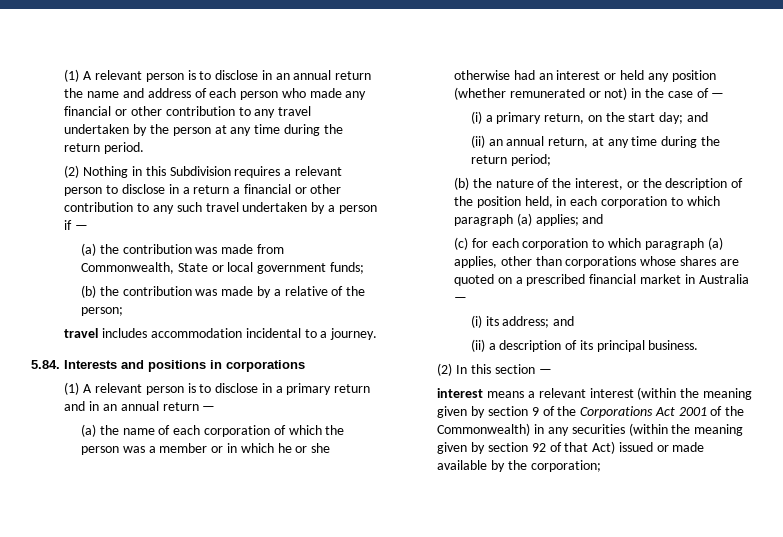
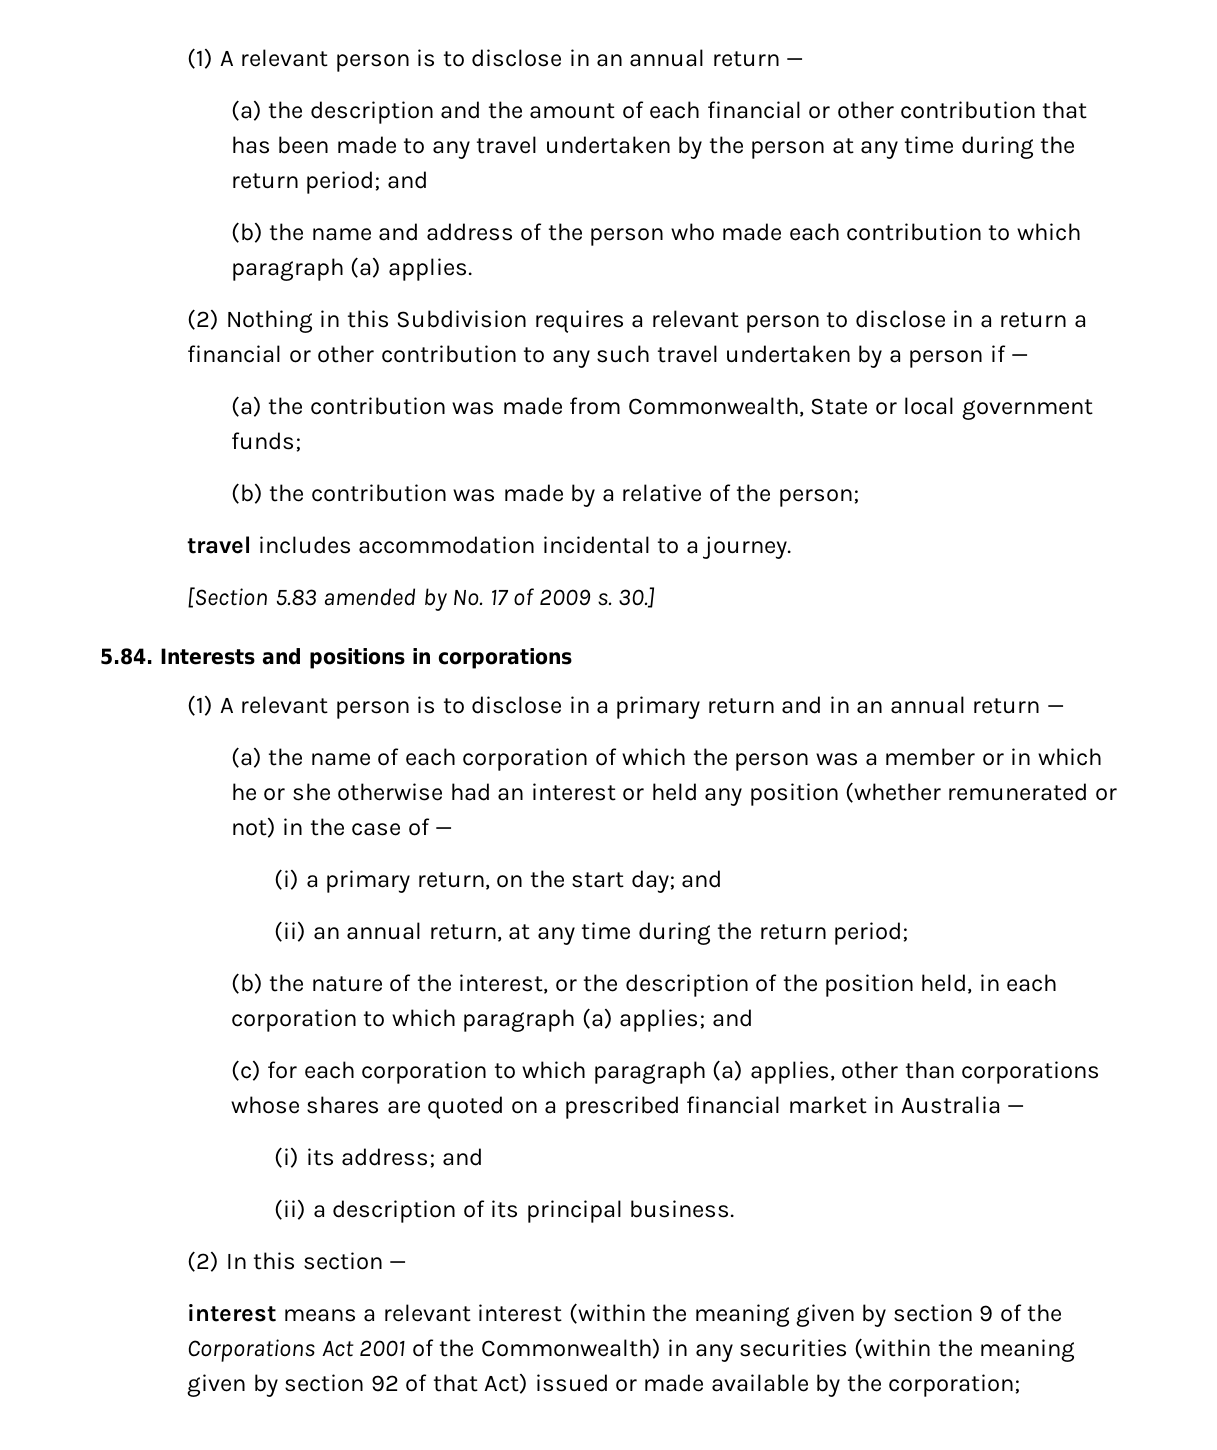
- (1) A relevant person is to disclose in an annual return the name and address of each person who made any financial or other contribution to any travel undertaken by the person at any time during the return period.
+ (1) A relevant person is to disclose in an annual return —
+ (a) the description and the amount of each financial or other contribution that has been made to any travel undertaken by the person at any time during the return period; and
+ (b) the name and address of the person who made each contribution to which paragraph (a) applies.
+ [Section 5.83 amended by No. 17 of 2009 s. 30.]

